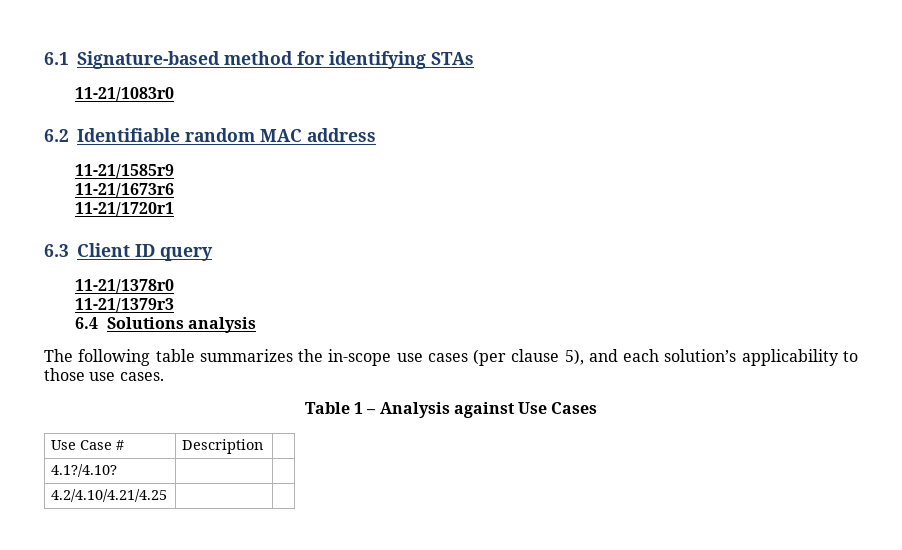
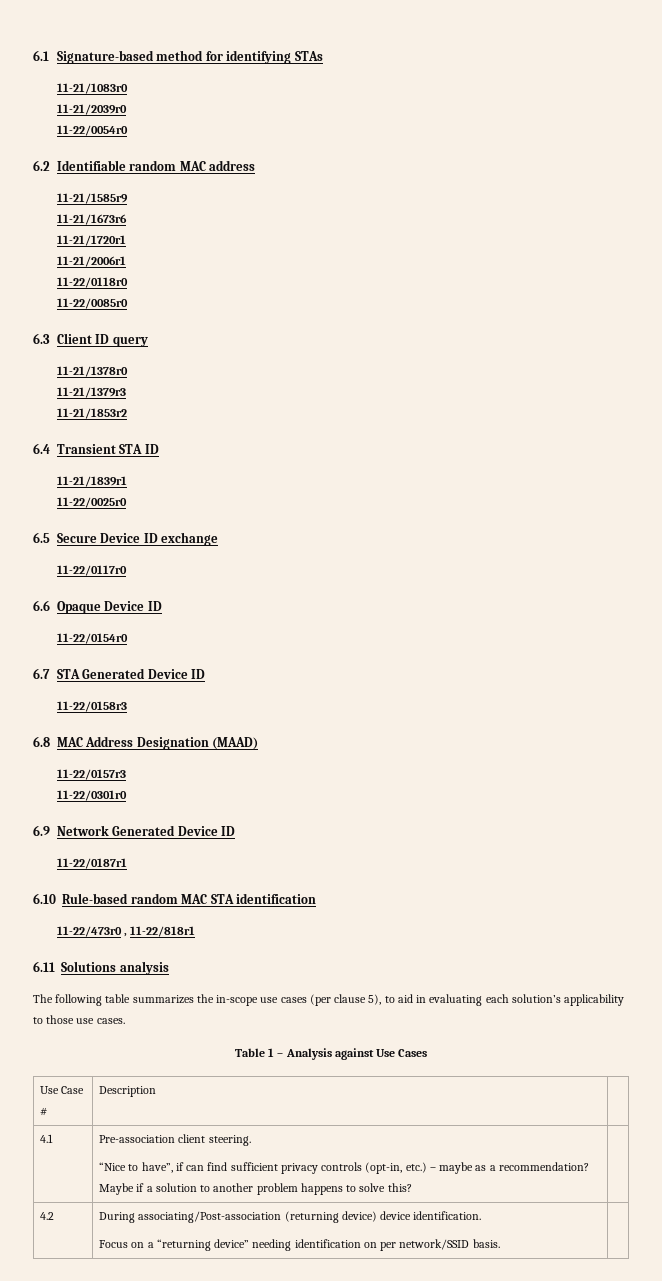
+ 11-21/2039r0
+ 11-22/0054r0
+ 11-21/2006r1
+ 11-22/0118r0
+ 11-22/0085r0
- 6.4 Solutions analysis
+ 11-21/1853r2
+ 6.4 Transient STA ID
+ 11-21/1839r1
+ 11-22/0025r0
+ 6.5 Secure Device ID exchange
+ 11-22/0117r0
+ 6.6 Opaque Device ID
+ 11-22/0154r0
+ 6.7 STA Generated Device ID
+ 11-22/0158r3
+ 6.8 MAC Address Designation (MAAD)
+ 11-22/0157r3
+ 11-22/0301r0
+ 6.9 Network Generated Device ID
+ 11-22/0187r1
+ 6.10 Rule-based random MAC STA identification
+ 11-22/473r0 , 11-22/818r1
+ 6.11 Solutions analysis
- The following table summarizes the in-scope use cases (per clause 5), and each solution’s applicability to those use cases.
+ The following table summarizes the in-scope use cases (per clause 5), to aid in evaluating each solution’s applicability to those use cases.
- 4.1?/4.10? | |
- 4.2/4.10/4.21/4.25 | |
+ 4.1 | Pre-association client steering.
+ “Nice to have”, if can find sufficient privacy controls (opt-in, etc.) – maybe as a recommendation? Maybe if a solution to another problem happens to solve this? |
+ 4.2 | During associating/Post-association (returning device) device identification.
+ Focus on a “returning device” needing identification on per network/SSID basis. |

